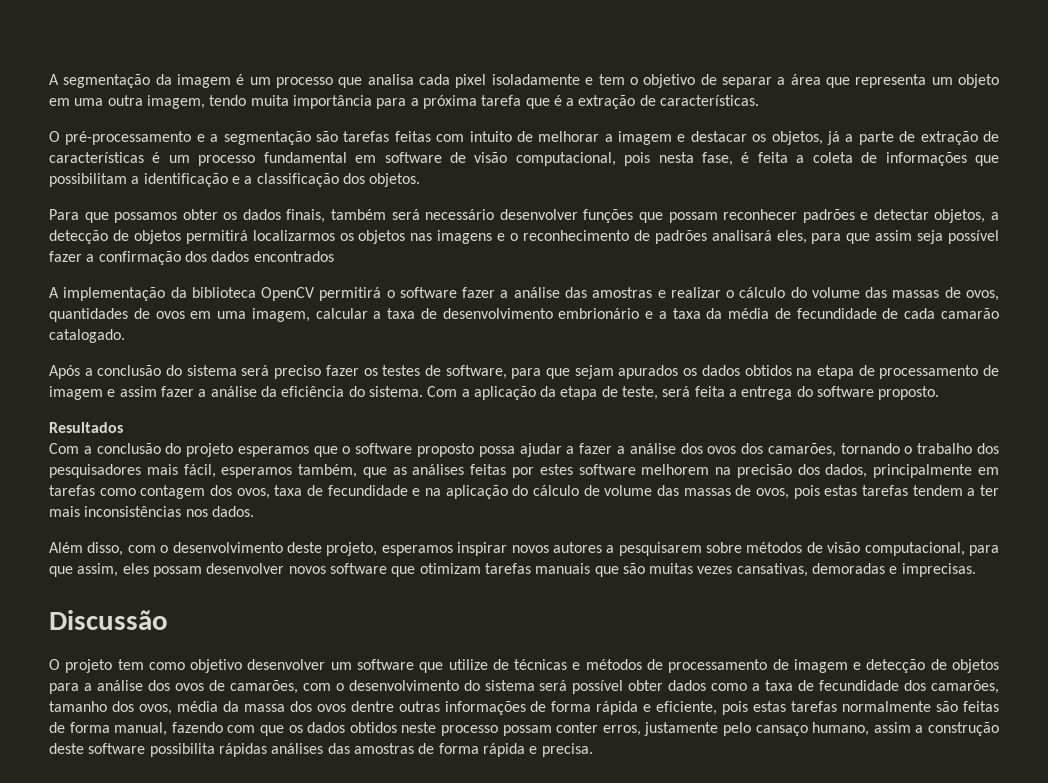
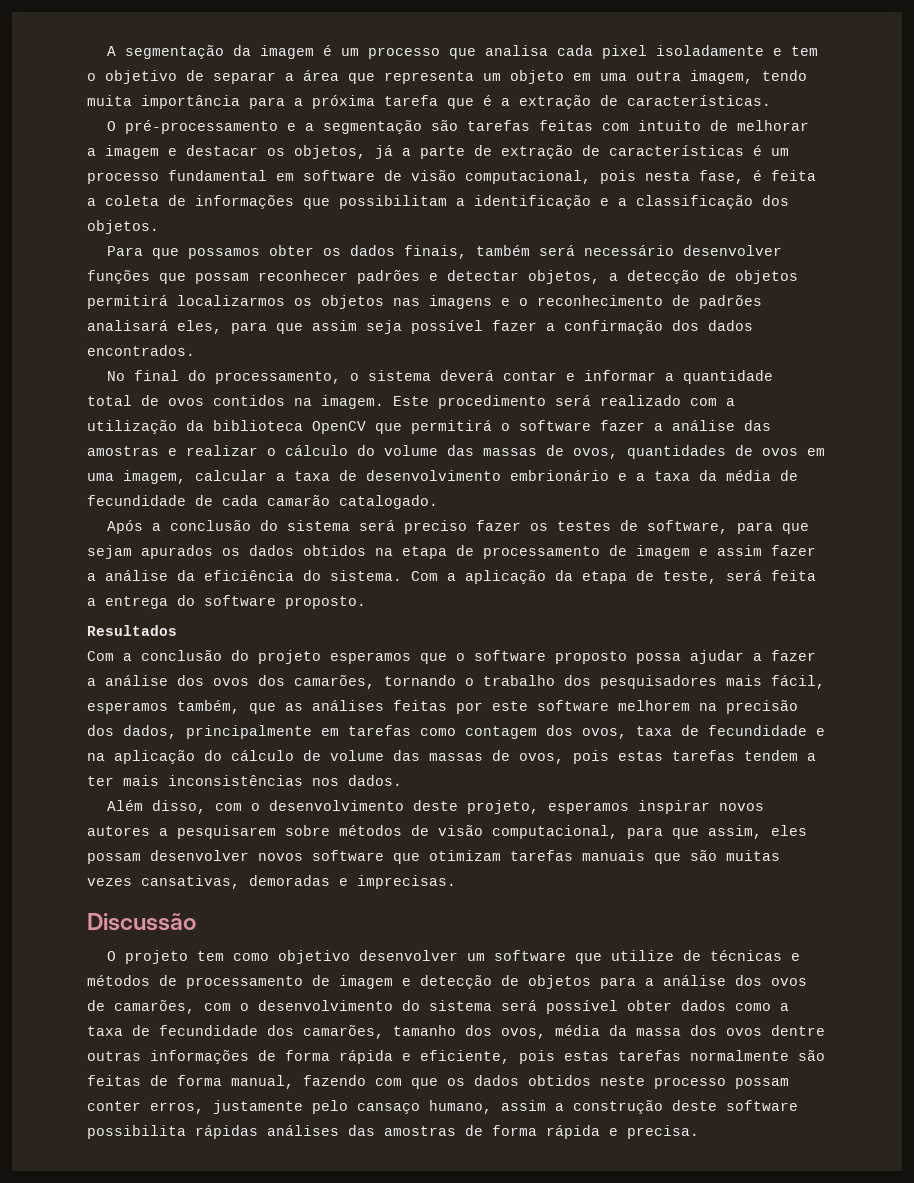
- Para que possamos obter os dados finais, também será necessário desenvolver funções que possam reconhecer padrões e detectar objetos, a detecção de objetos permitirá localizarmos os objetos nas imagens e o reconhecimento de padrões analisará eles, para que assim seja possível fazer a confirmação dos dados encontrados
- A implementação da biblioteca OpenCV permitirá o software fazer a análise das amostras e realizar o cálculo do volume das massas de ovos, quantidades de ovos em uma imagem, calcular a taxa de desenvolvimento embrionário e a taxa da média de fecundidade de cada camarão catalogado.
+ Para que possamos obter os dados finais, também será necessário desenvolver funções que possam reconhecer padrões e detectar objetos, a detecção de objetos permitirá localizarmos os objetos nas imagens e o reconhecimento de padrões analisará eles, para que assim seja possível fazer a confirmação dos dados encontrados.
+ No final do processamento, o sistema deverá contar e informar a quantidade total de ovos contidos na imagem. Este procedimento será realizado com a utilização da biblioteca OpenCV que permitirá o software fazer a análise das amostras e realizar o cálculo do volume das massas de ovos, quantidades de ovos em uma imagem, calcular a taxa de desenvolvimento embrionário e a taxa da média de fecundidade de cada camarão catalogado.
- Com a conclusão do projeto esperamos que o software proposto possa ajudar a fazer a análise dos ovos dos camarões, tornando o trabalho dos pesquisadores mais fácil, esperamos também, que as análises feitas por estes software melhorem na precisão dos dados, principalmente em tarefas como contagem dos ovos, taxa de fecundidade e na aplicação do cálculo de volume das massas de ovos, pois estas tarefas tendem a ter mais inconsistências nos dados.
+ Com a conclusão do projeto esperamos que o software proposto possa ajudar a fazer a análise dos ovos dos camarões, tornando o trabalho dos pesquisadores mais fácil, esperamos também, que as análises feitas por este software melhorem na precisão dos dados, principalmente em tarefas como contagem dos ovos, taxa de fecundidade e na aplicação do cálculo de volume das massas de ovos, pois estas tarefas tendem a ter mais inconsistências nos dados.

